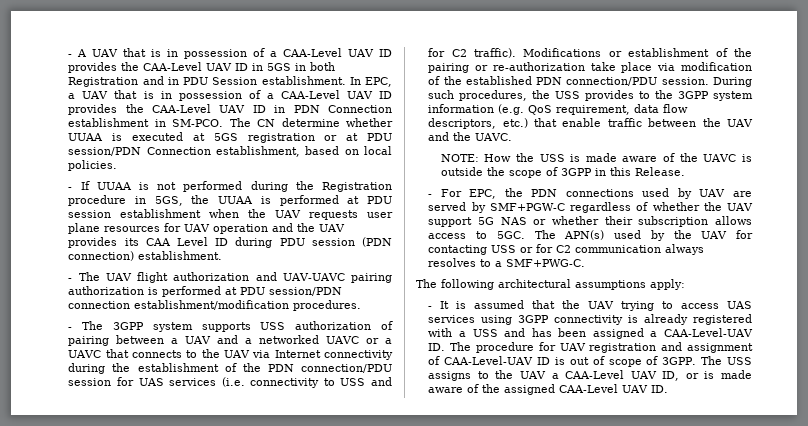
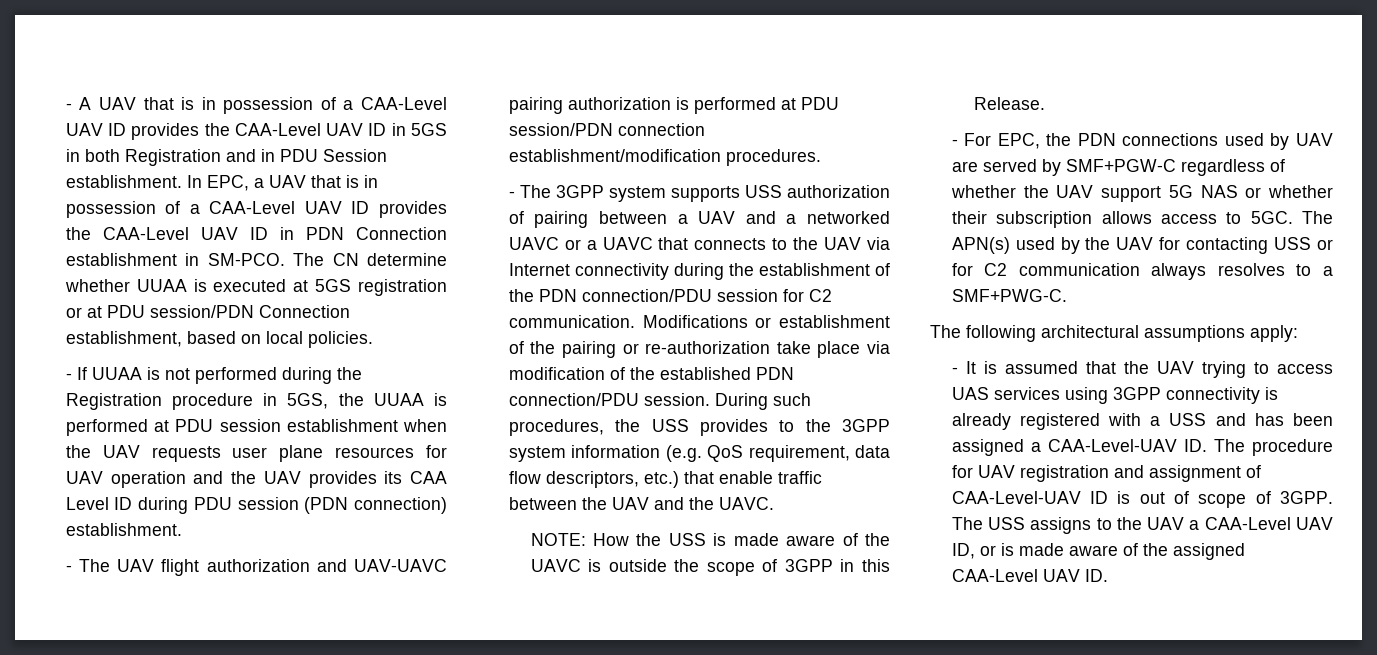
- - The 3GPP system supports USS authorization of pairing between a UAV and a networked UAVC or a UAVC that connects to the UAV via Internet connectivity during the establishment of the PDN connection/PDU session for UAS services (i.e. connectivity to USS and for C2 traffic).
+ - The 3GPP system supports USS authorization of pairing between a UAV and a networked UAVC or a UAVC that connects to the UAV via Internet connectivity during the establishment of the PDN connection/PDU session for C2 communication.

